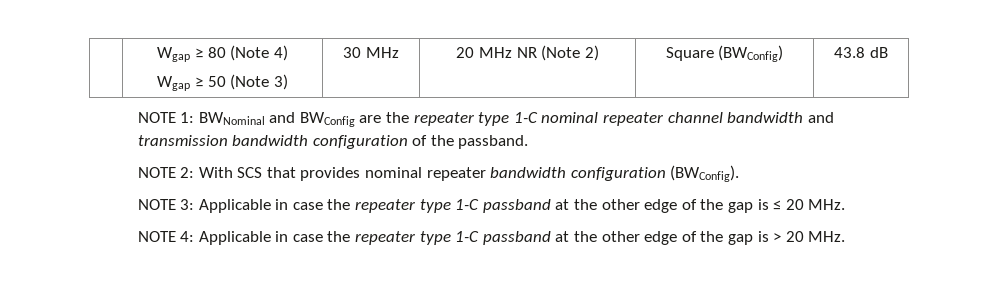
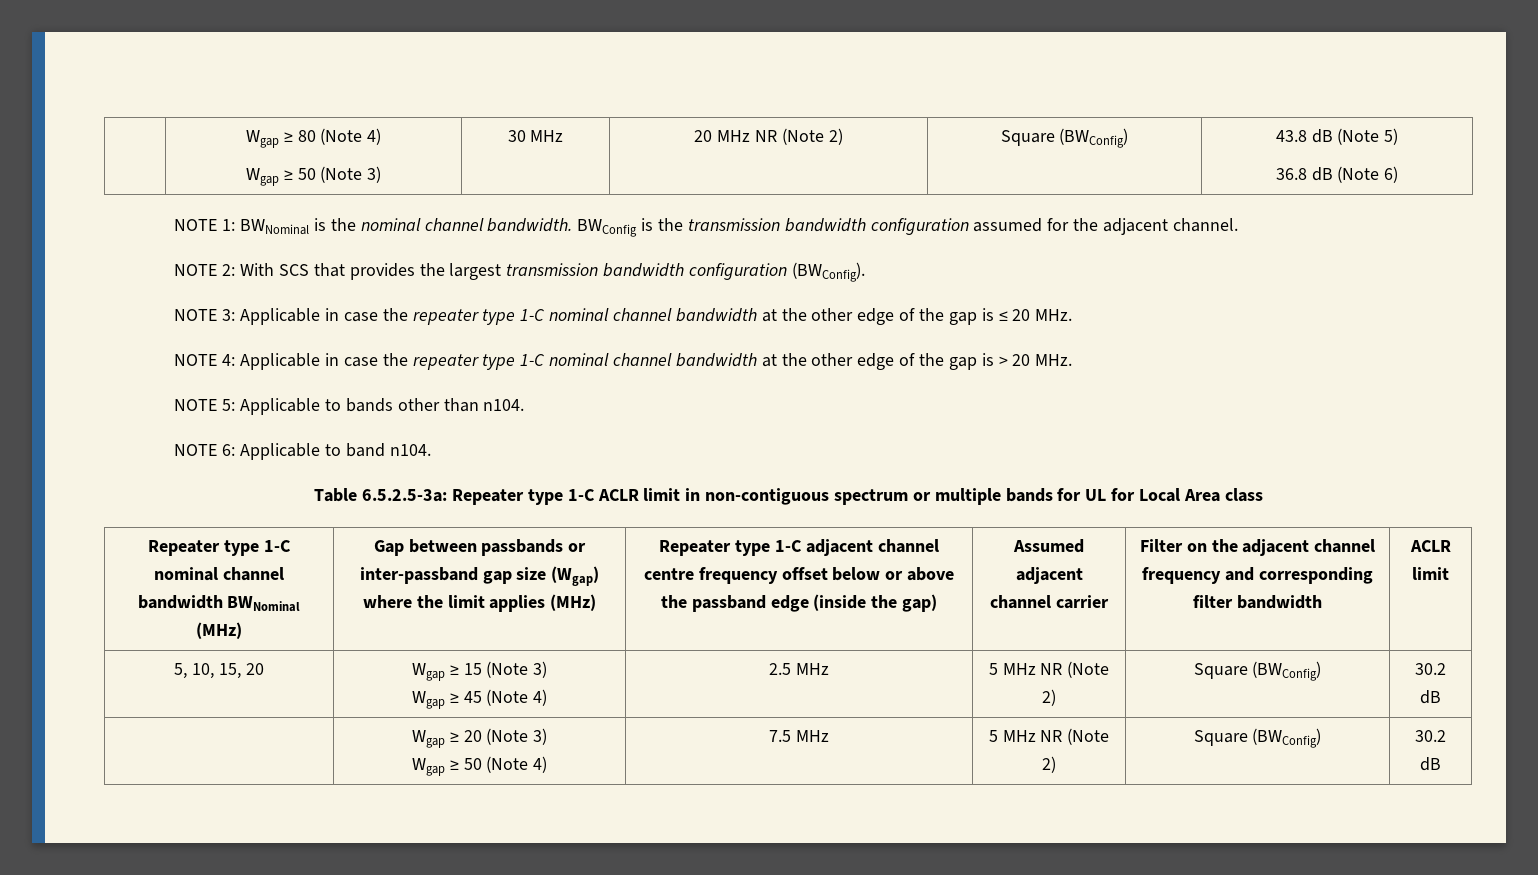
  | Wgap ≥ 80 (Note 4)
- Wgap ≥ 50 (Note 3) | 30 MHz | 20 MHz NR (Note 2) | Square (BWConfig) | 43.8 dB
- NOTE 1: BWNominal and BWConfig are the repeater type 1-C nominal repeater channel bandwidth and transmission bandwidth configuration of the passband.
+ Wgap ≥ 50 (Note 3) | 30 MHz | 20 MHz NR (Note 2) | Square (BWConfig) | 43.8 dB (Note 5)
+ 36.8 dB (Note 6)
+ NOTE 1: BWNominal is the nominal channel bandwidth. BWConfig is the transmission bandwidth configuration assumed for the adjacent channel.
- NOTE 2: With SCS that provides nominal repeater bandwidth configuration (BWConfig).
+ NOTE 2: With SCS that provides the largest transmission bandwidth configuration (BWConfig).
- NOTE 3: Applicable in case the repeater type 1-C passband at the other edge of the gap is ≤ 20 MHz.
+ NOTE 3: Applicable in case the repeater type 1-C nominal channel bandwidth at the other edge of the gap is ≤ 20 MHz.
- NOTE 4: Applicable in case the repeater type 1-C passband at the other edge of the gap is > 20 MHz.
+ NOTE 4: Applicable in case the repeater type 1-C nominal channel bandwidth at the other edge of the gap is > 20 MHz.
+ NOTE 5: Applicable to bands other than n104.
+ NOTE 6: Applicable to band n104.
+ Table 6.5.2.5-3a: Repeater type 1-C ACLR limit in non-contiguous spectrum or multiple bands for UL for Local Area class
+ Repeater type 1-C nominal channel bandwidth BWNominal (MHz) | Gap between passbands or inter-passband gap size (Wgap) where the limit applies (MHz) | Repeater type 1-C adjacent channel centre frequency offset below or above the passband edge (inside the gap) | Assumed adjacent channel carrier | Filter on the adjacent channel frequency and corresponding filter bandwidth | ACLR limit
+ 5, 10, 15, 20 | Wgap ≥ 15 (Note 3)
+ Wgap ≥ 45 (Note 4) | 2.5 MHz | 5 MHz NR (Note 2) | Square (BWConfig) | 30.2 dB
+ | Wgap ≥ 20 (Note 3)
+ Wgap ≥ 50 (Note 4) | 7.5 MHz | 5 MHz NR (Note 2) | Square (BWConfig) | 30.2 dB

